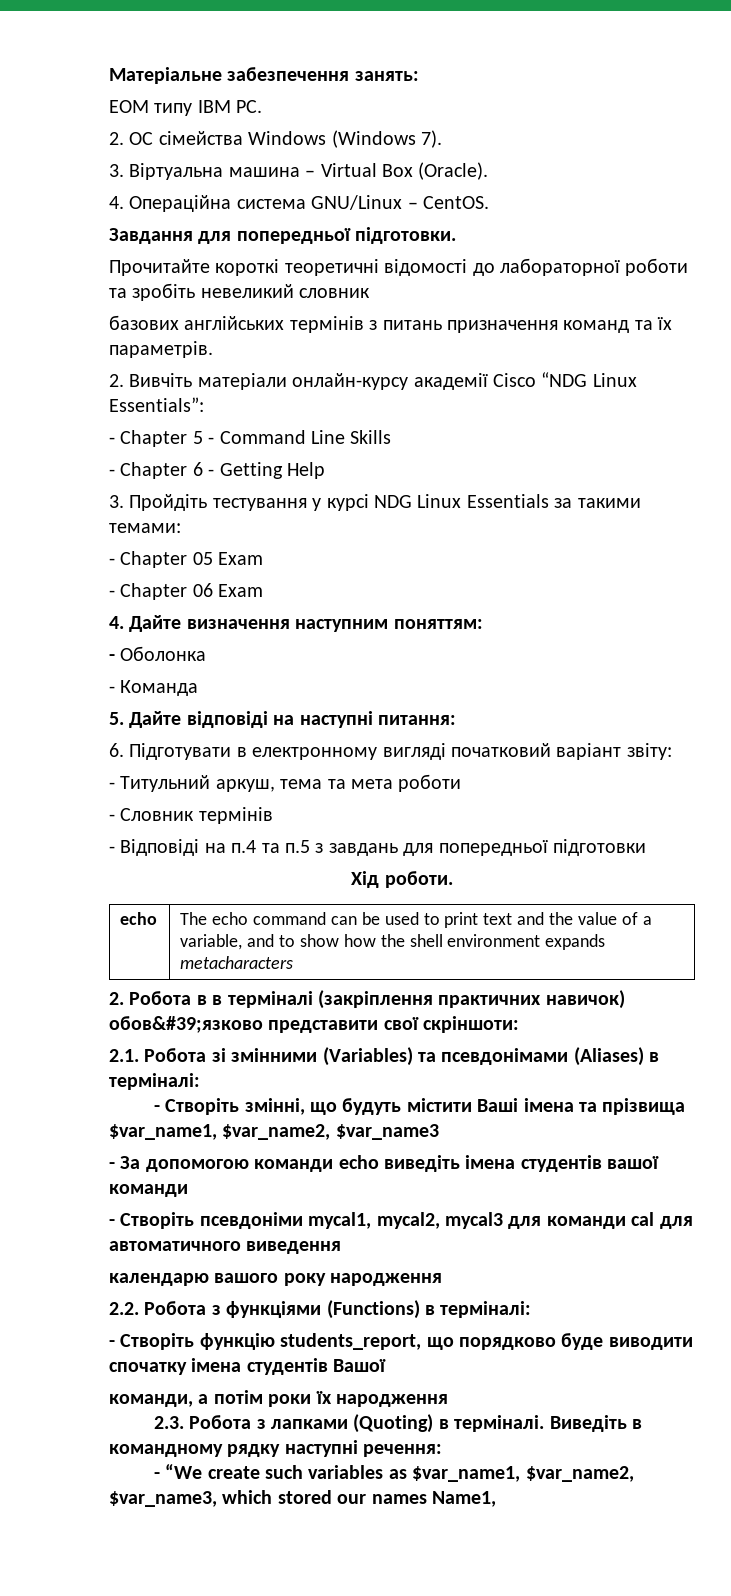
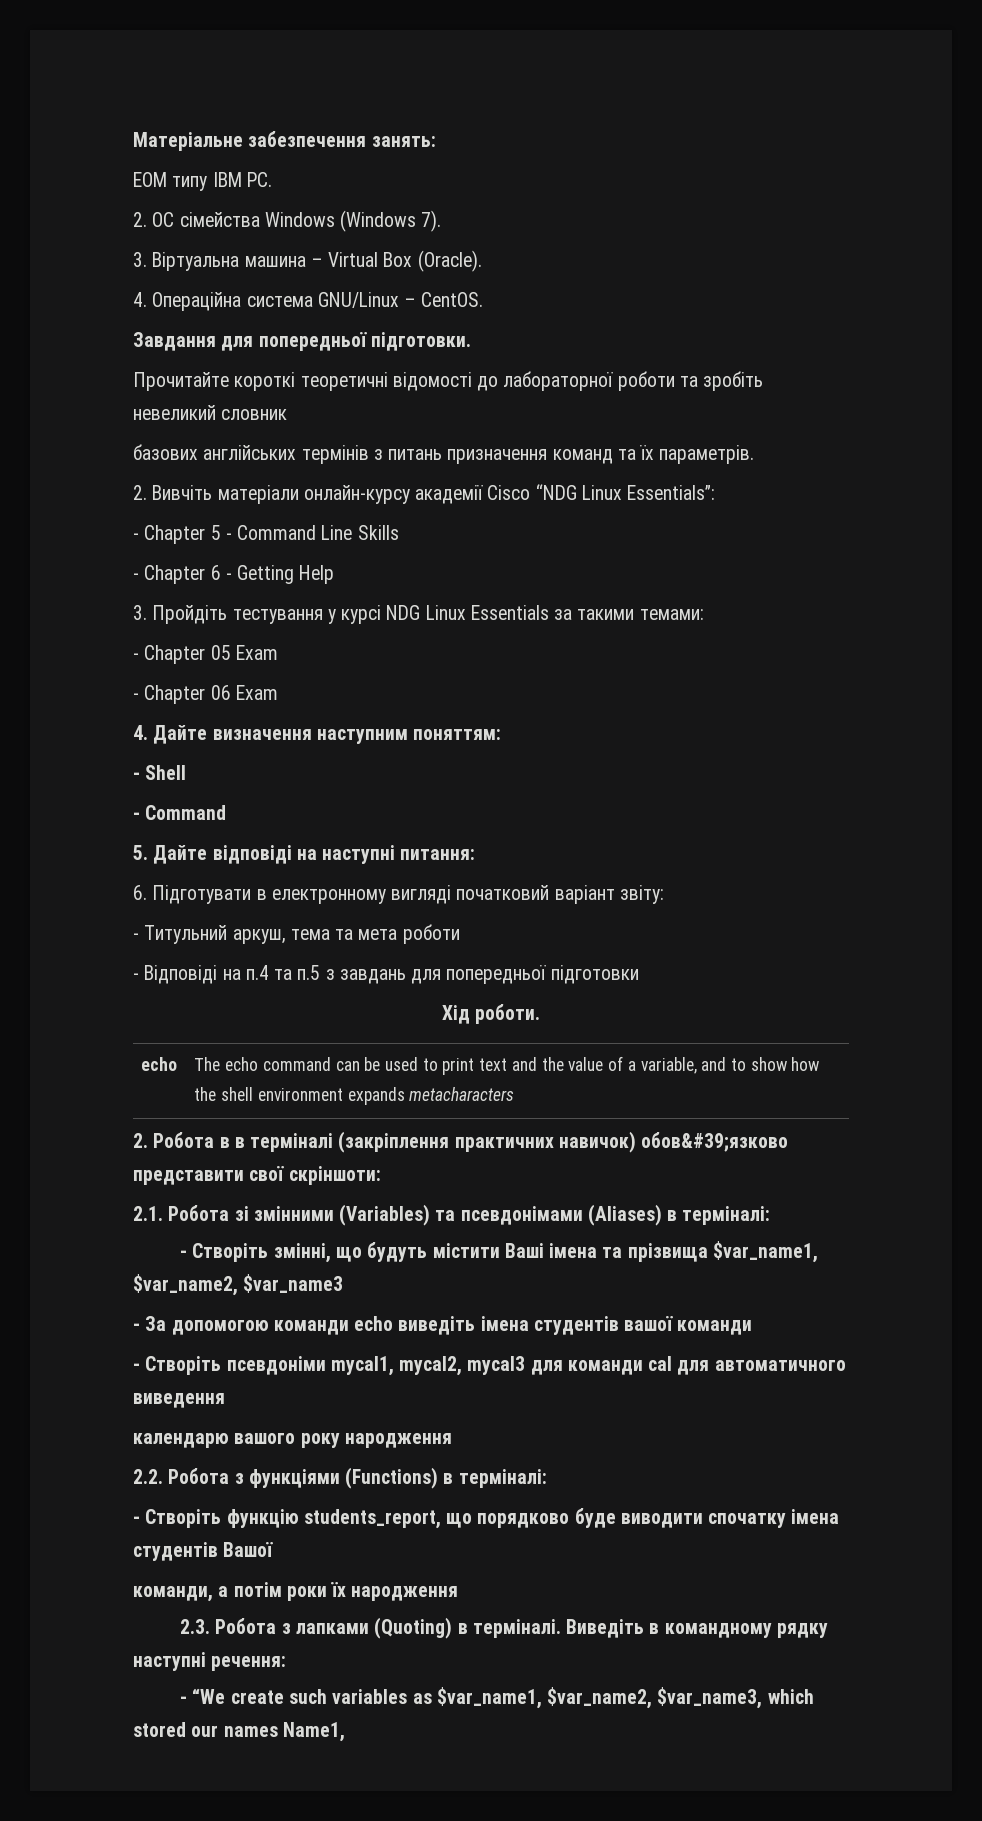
- - Оболонка
- - Команда
+ - Shell
+ - Command
- - Словник термінів

